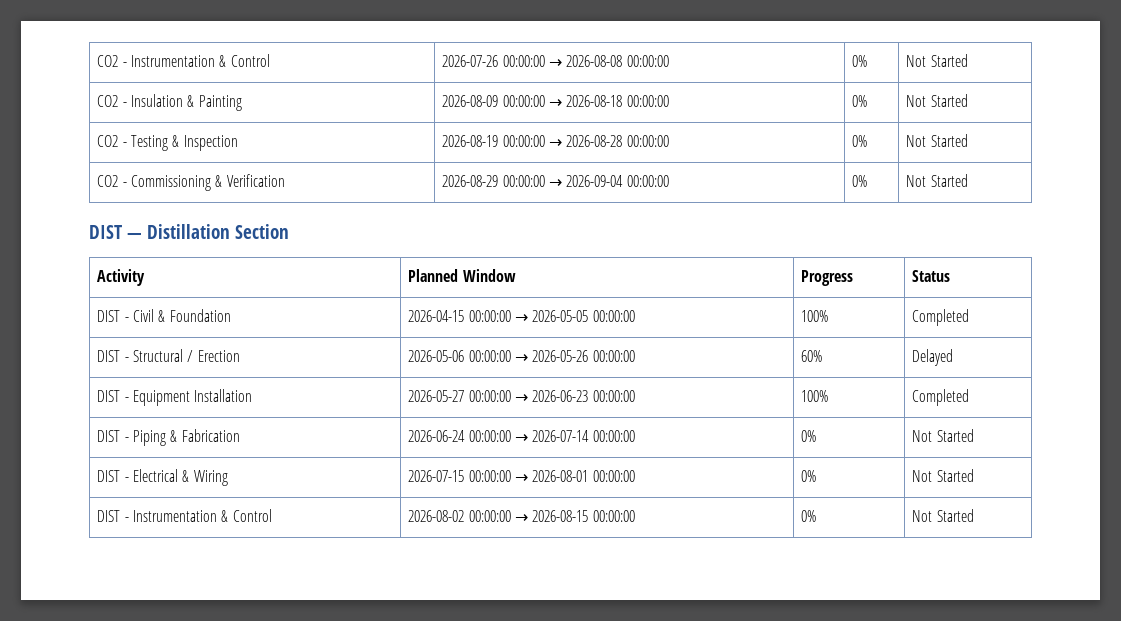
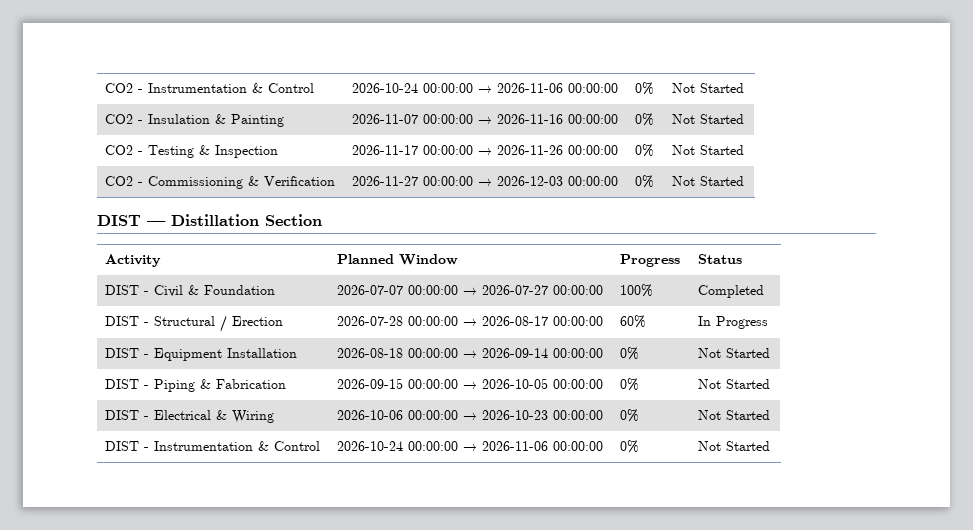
- CO2 - Instrumentation & Control | 2026-07-26 00:00:00 → 2026-08-08 00:00:00 | 0% | Not Started
+ CO2 - Instrumentation & Control | 2026-10-24 00:00:00 → 2026-11-06 00:00:00 | 0% | Not Started
- CO2 - Insulation & Painting | 2026-08-09 00:00:00 → 2026-08-18 00:00:00 | 0% | Not Started
+ CO2 - Insulation & Painting | 2026-11-07 00:00:00 → 2026-11-16 00:00:00 | 0% | Not Started
- CO2 - Testing & Inspection | 2026-08-19 00:00:00 → 2026-08-28 00:00:00 | 0% | Not Started
+ CO2 - Testing & Inspection | 2026-11-17 00:00:00 → 2026-11-26 00:00:00 | 0% | Not Started
- CO2 - Commissioning & Verification | 2026-08-29 00:00:00 → 2026-09-04 00:00:00 | 0% | Not Started
+ CO2 - Commissioning & Verification | 2026-11-27 00:00:00 → 2026-12-03 00:00:00 | 0% | Not Started
- DIST - Civil & Foundation | 2026-04-15 00:00:00 → 2026-05-05 00:00:00 | 100% | Completed
+ DIST - Civil & Foundation | 2026-07-07 00:00:00 → 2026-07-27 00:00:00 | 100% | Completed
- DIST - Structural / Erection | 2026-05-06 00:00:00 → 2026-05-26 00:00:00 | 60% | Delayed
+ DIST - Structural / Erection | 2026-07-28 00:00:00 → 2026-08-17 00:00:00 | 60% | In Progress
- DIST - Equipment Installation | 2026-05-27 00:00:00 → 2026-06-23 00:00:00 | 100% | Completed
+ DIST - Equipment Installation | 2026-08-18 00:00:00 → 2026-09-14 00:00:00 | 0% | Not Started
- DIST - Piping & Fabrication | 2026-06-24 00:00:00 → 2026-07-14 00:00:00 | 0% | Not Started
+ DIST - Piping & Fabrication | 2026-09-15 00:00:00 → 2026-10-05 00:00:00 | 0% | Not Started
- DIST - Electrical & Wiring | 2026-07-15 00:00:00 → 2026-08-01 00:00:00 | 0% | Not Started
+ DIST - Electrical & Wiring | 2026-10-06 00:00:00 → 2026-10-23 00:00:00 | 0% | Not Started
- DIST - Instrumentation & Control | 2026-08-02 00:00:00 → 2026-08-15 00:00:00 | 0% | Not Started
+ DIST - Instrumentation & Control | 2026-10-24 00:00:00 → 2026-11-06 00:00:00 | 0% | Not Started

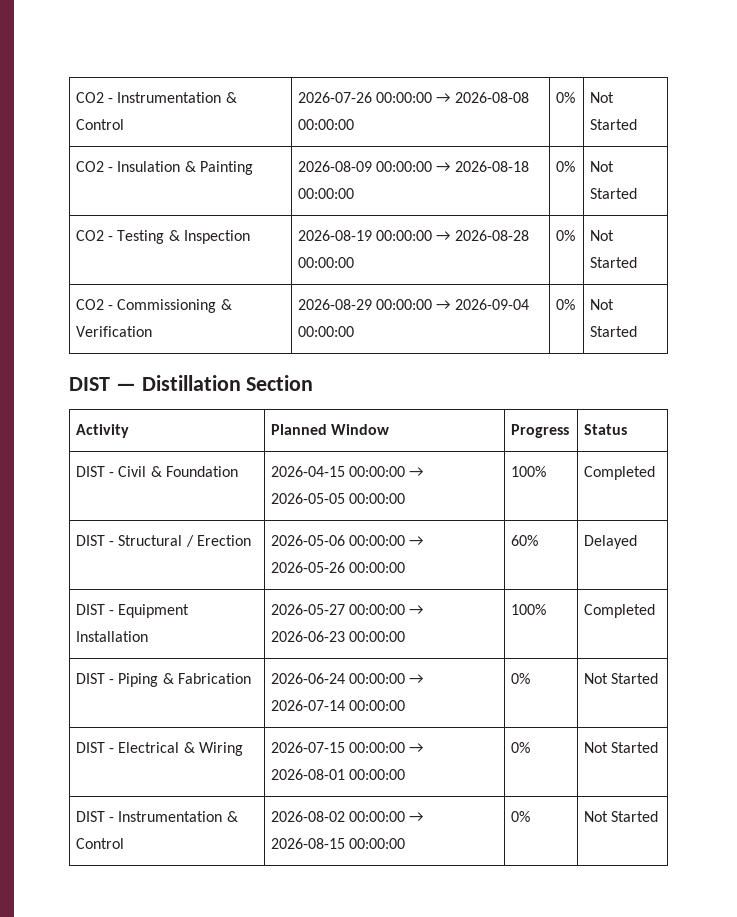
- CO2 - Instrumentation & Control | 2026-10-24 00:00:00 → 2026-11-06 00:00:00 | 0% | Not Started
+ CO2 - Instrumentation & Control | 2026-07-26 00:00:00 → 2026-08-08 00:00:00 | 0% | Not Started
- CO2 - Insulation & Painting | 2026-11-07 00:00:00 → 2026-11-16 00:00:00 | 0% | Not Started
+ CO2 - Insulation & Painting | 2026-08-09 00:00:00 → 2026-08-18 00:00:00 | 0% | Not Started
- CO2 - Testing & Inspection | 2026-11-17 00:00:00 → 2026-11-26 00:00:00 | 0% | Not Started
+ CO2 - Testing & Inspection | 2026-08-19 00:00:00 → 2026-08-28 00:00:00 | 0% | Not Started
- CO2 - Commissioning & Verification | 2026-11-27 00:00:00 → 2026-12-03 00:00:00 | 0% | Not Started
+ CO2 - Commissioning & Verification | 2026-08-29 00:00:00 → 2026-09-04 00:00:00 | 0% | Not Started
- DIST - Civil & Foundation | 2026-07-07 00:00:00 → 2026-07-27 00:00:00 | 100% | Completed
+ DIST - Civil & Foundation | 2026-04-15 00:00:00 → 2026-05-05 00:00:00 | 100% | Completed
- DIST - Structural / Erection | 2026-07-28 00:00:00 → 2026-08-17 00:00:00 | 60% | In Progress
+ DIST - Structural / Erection | 2026-05-06 00:00:00 → 2026-05-26 00:00:00 | 60% | Delayed
- DIST - Equipment Installation | 2026-08-18 00:00:00 → 2026-09-14 00:00:00 | 0% | Not Started
+ DIST - Equipment Installation | 2026-05-27 00:00:00 → 2026-06-23 00:00:00 | 100% | Completed
- DIST - Piping & Fabrication | 2026-09-15 00:00:00 → 2026-10-05 00:00:00 | 0% | Not Started
+ DIST - Piping & Fabrication | 2026-06-24 00:00:00 → 2026-07-14 00:00:00 | 0% | Not Started
- DIST - Electrical & Wiring | 2026-10-06 00:00:00 → 2026-10-23 00:00:00 | 0% | Not Started
+ DIST - Electrical & Wiring | 2026-07-15 00:00:00 → 2026-08-01 00:00:00 | 0% | Not Started
- DIST - Instrumentation & Control | 2026-10-24 00:00:00 → 2026-11-06 00:00:00 | 0% | Not Started
+ DIST - Instrumentation & Control | 2026-08-02 00:00:00 → 2026-08-15 00:00:00 | 0% | Not Started

